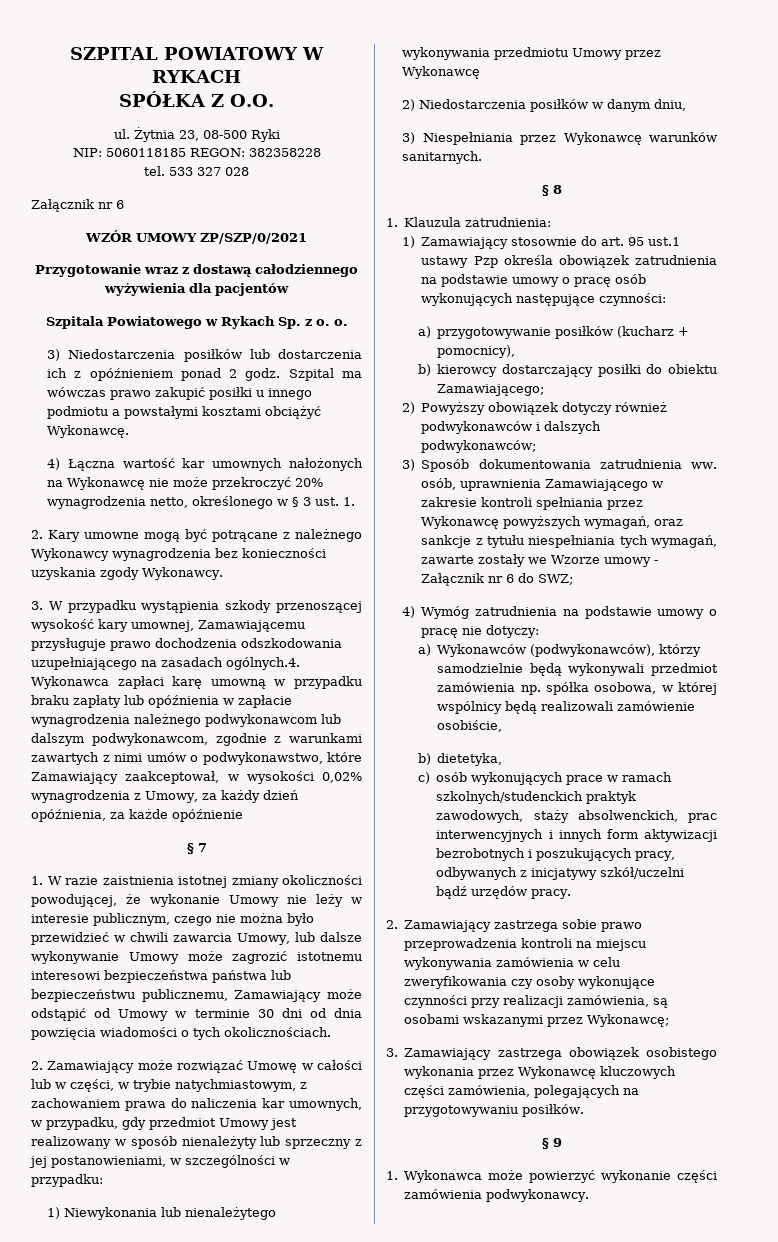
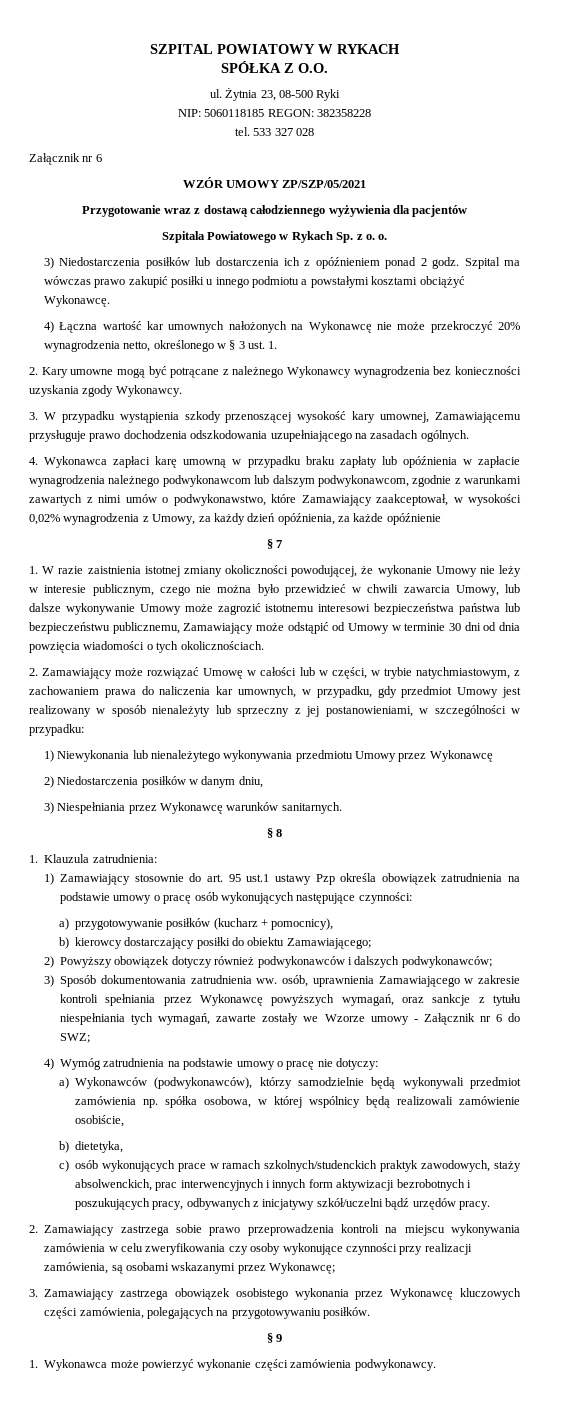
- WZÓR UMOWY ZP/SZP/0/2021
+ WZÓR UMOWY ZP/SZP/05/2021
- 3. W przypadku wystąpienia szkody przenoszącej wysokość kary umownej, Zamawiającemu przysługuje prawo dochodzenia odszkodowania uzupełniającego na zasadach ogólnych.4. Wykonawca zapłaci karę umowną w przypadku braku zapłaty lub opóźnienia w zapłacie wynagrodzenia należnego podwykonawcom lub dalszym podwykonawcom, zgodnie z warunkami zawartych z nimi umów o podwykonawstwo, które Zamawiający zaakceptował, w wysokości 0,02% wynagrodzenia z Umowy, za każdy dzień opóźnienia, za każde opóźnienie
+ 3. W przypadku wystąpienia szkody przenoszącej wysokość kary umownej, Zamawiającemu przysługuje prawo dochodzenia odszkodowania uzupełniającego na zasadach ogólnych.
+ 4. Wykonawca zapłaci karę umowną w przypadku braku zapłaty lub opóźnienia w zapłacie wynagrodzenia należnego podwykonawcom lub dalszym podwykonawcom, zgodnie z warunkami zawartych z nimi umów o podwykonawstwo, które Zamawiający zaakceptował, w wysokości 0,02% wynagrodzenia z Umowy, za każdy dzień opóźnienia, za każde opóźnienie

